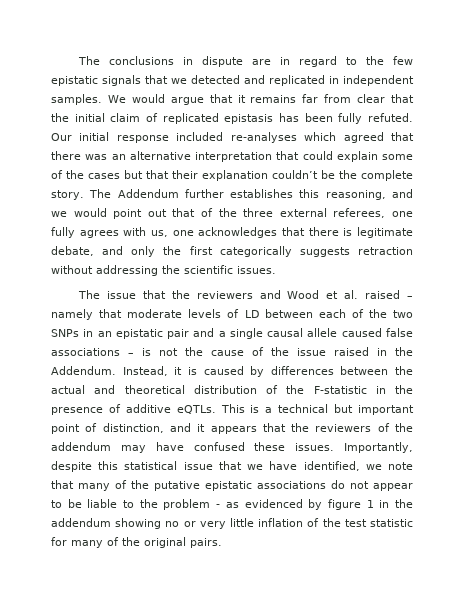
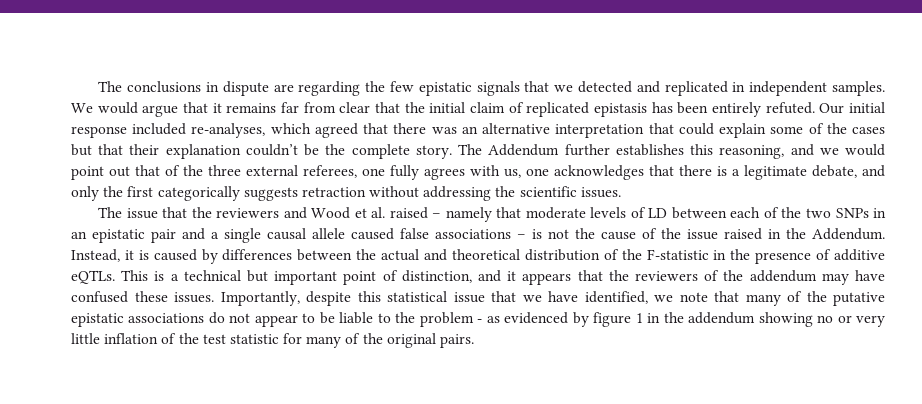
- The conclusions in dispute are in regard to the few epistatic signals that we detected and replicated in independent samples.
+ The conclusions in dispute are regarding the few epistatic signals that we detected and replicated in independent samples.
- We would argue that it remains far from clear that the initial claim of replicated epistasis has been fully refuted.
+ We would argue that it remains far from clear that the initial claim of replicated epistasis has been entirely refuted.
- Our initial response included re-analyses which agreed that there was an alternative interpretation that could explain some of the cases but that their explanation couldn’t be the complete story.
+ Our initial response included re-analyses, which agreed that there was an alternative interpretation that could explain some of the cases but that their explanation couldn’t be the complete story.
- The Addendum further establishes this reasoning, and we would point out that of the three external referees, one fully agrees with us, one acknowledges that there is legitimate debate, and only the first categorically suggests retraction without addressing the scientific issues.
+ The Addendum further establishes this reasoning, and we would point out that of the three external referees, one fully agrees with us, one acknowledges that there is a legitimate debate, and only the first categorically suggests retraction without addressing the scientific issues.

